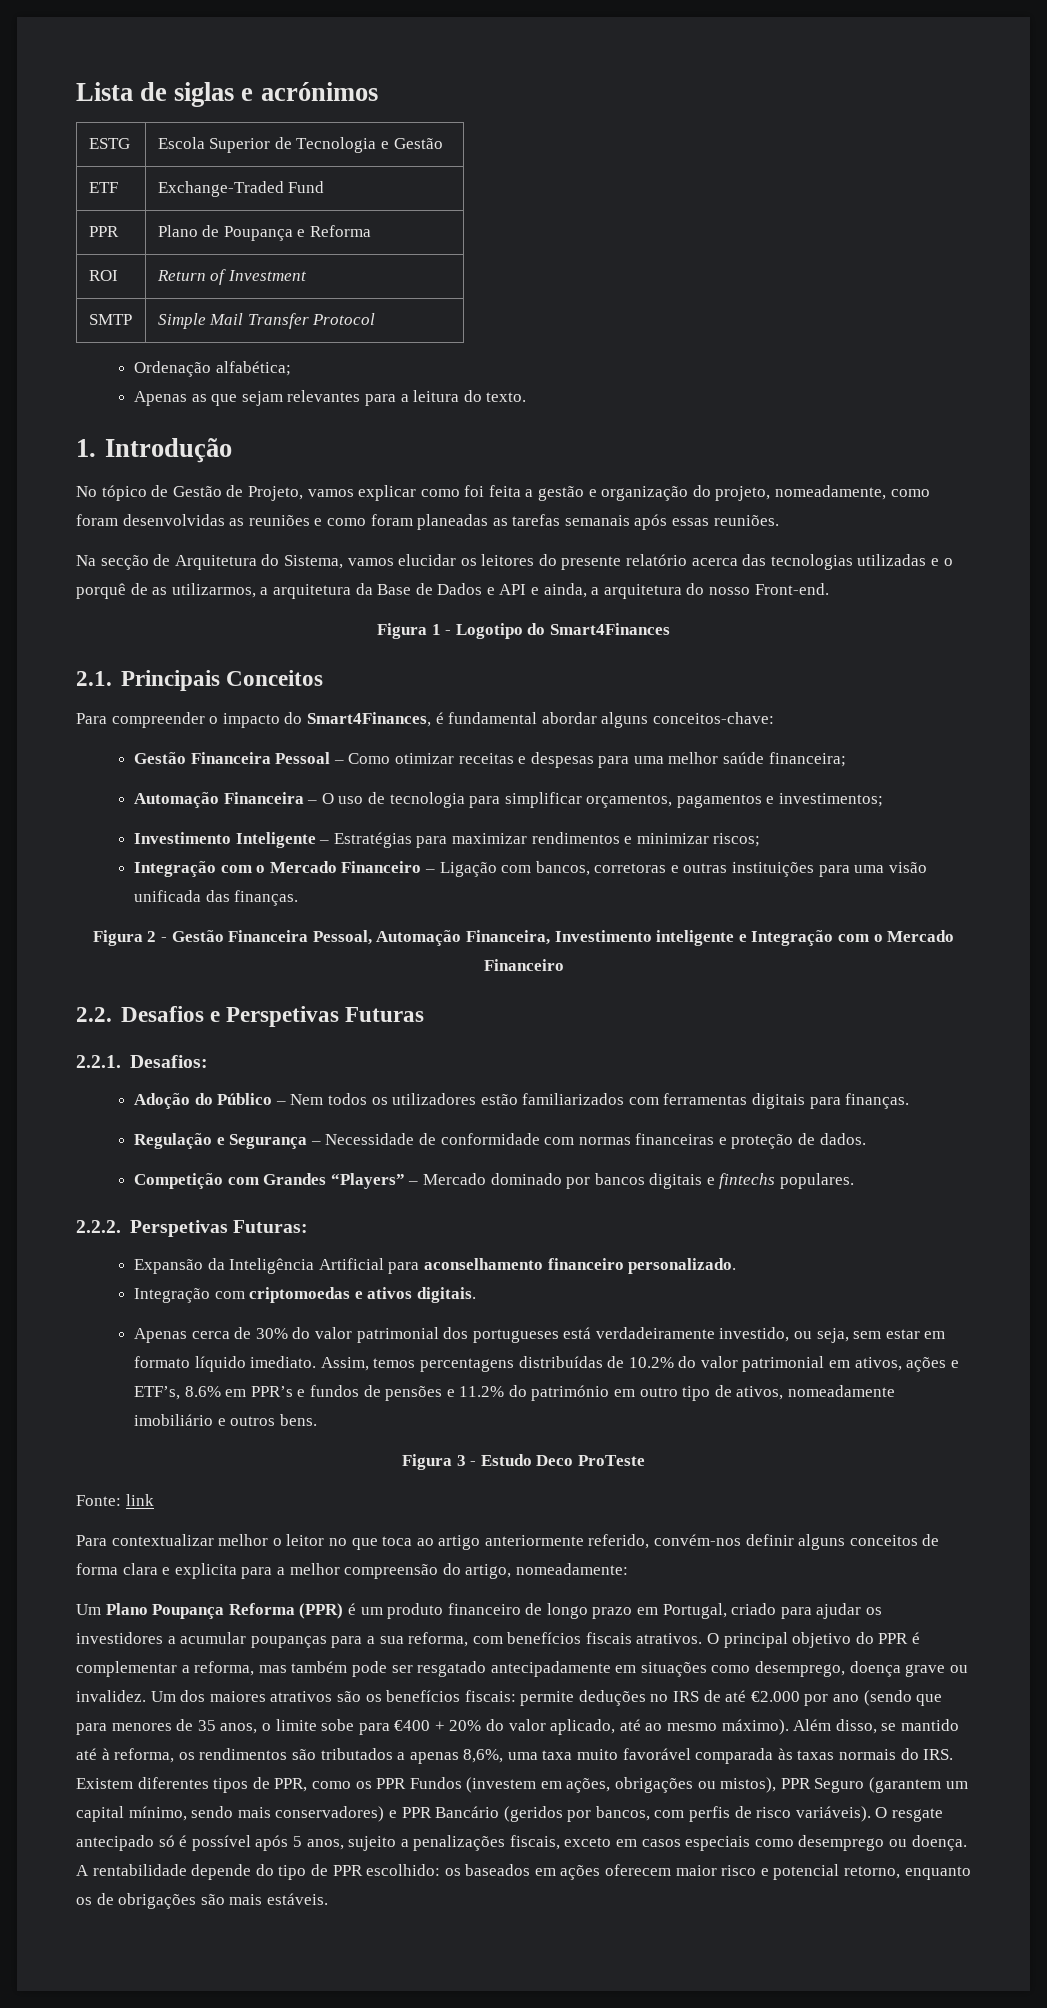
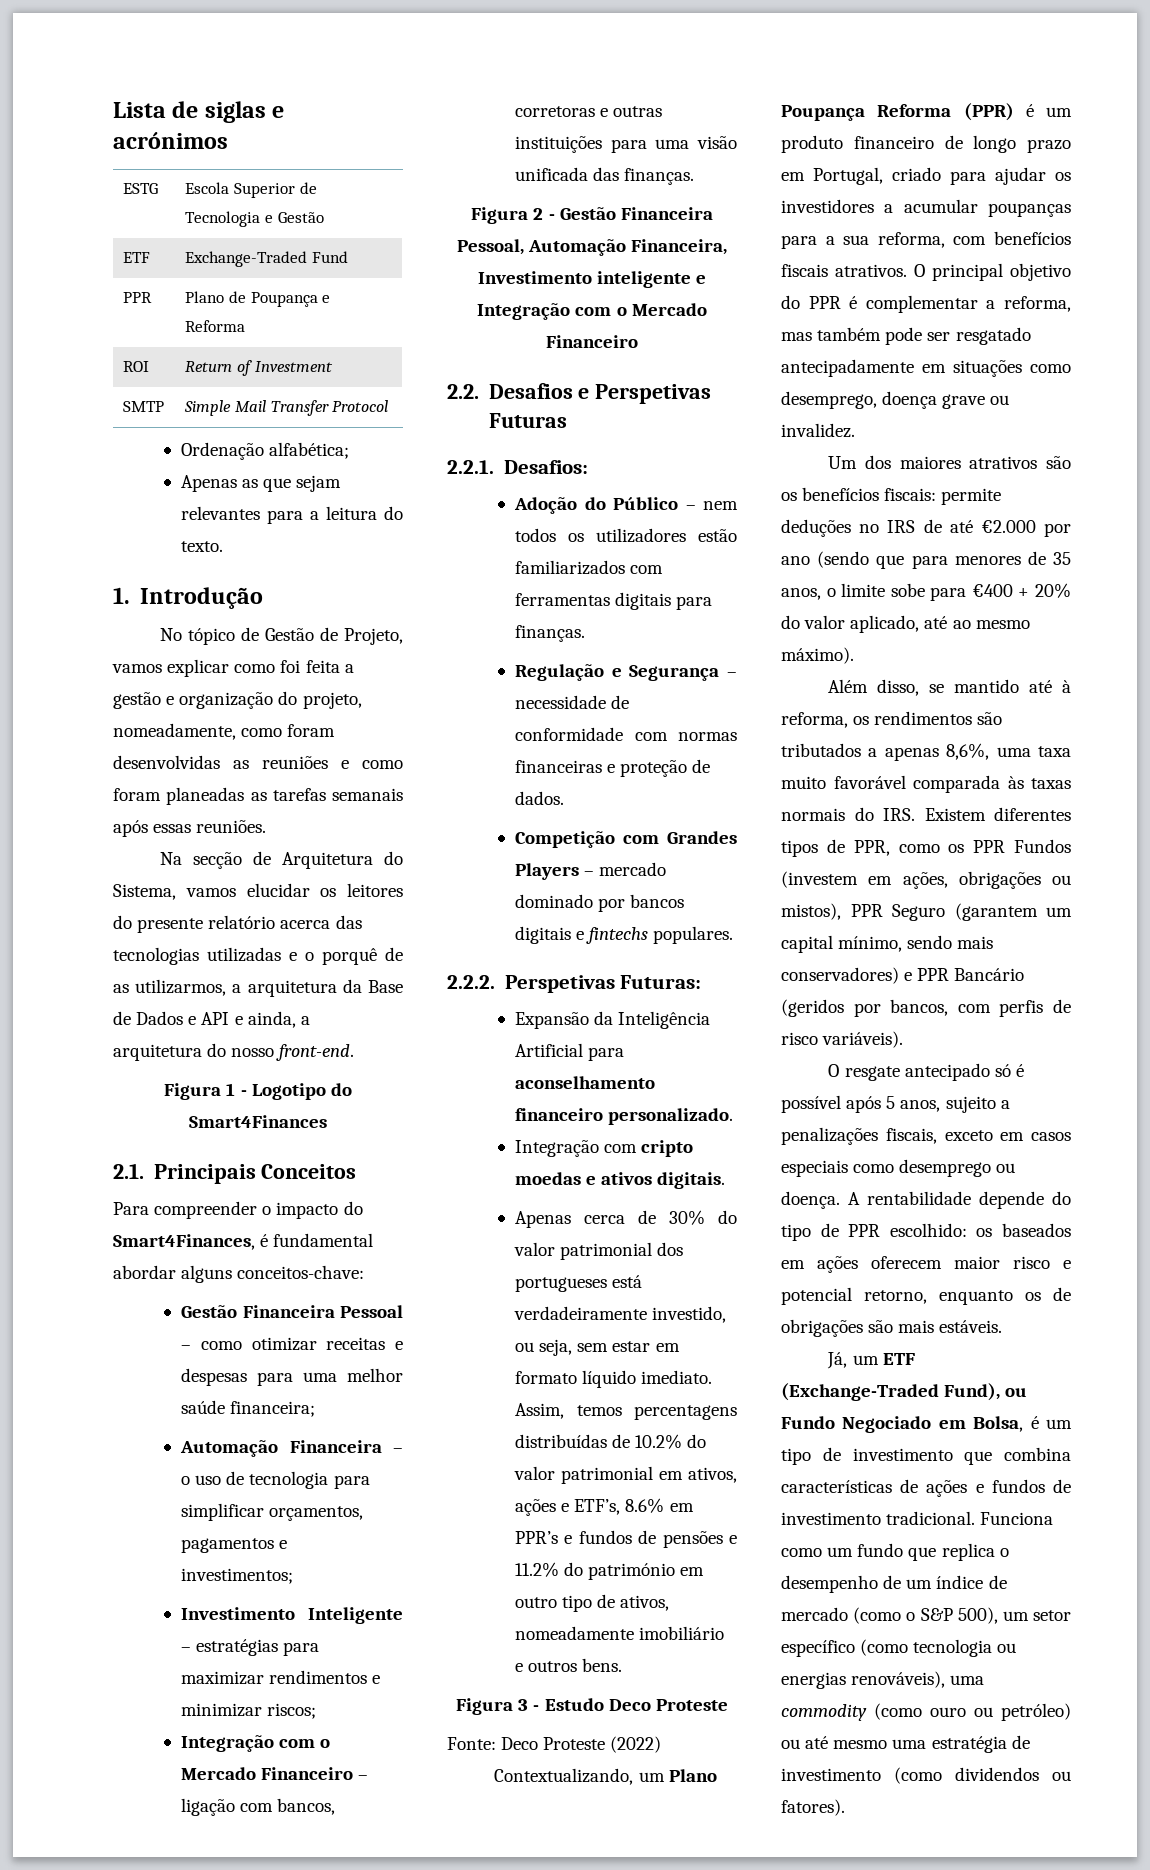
- Na secção de Arquitetura do Sistema, vamos elucidar os leitores do presente relatório acerca das tecnologias utilizadas e o porquê de as utilizarmos, a arquitetura da Base de Dados e API e ainda, a arquitetura do nosso Front-end.
+ Na secção de Arquitetura do Sistema, vamos elucidar os leitores do presente relatório acerca das tecnologias utilizadas e o porquê de as utilizarmos, a arquitetura da Base de Dados e API e ainda, a arquitetura do nosso front-end.
- Gestão Financeira Pessoal – Como otimizar receitas e despesas para uma melhor saúde financeira;
+ Gestão Financeira Pessoal – como otimizar receitas e despesas para uma melhor saúde financeira;
- Automação Financeira – O uso de tecnologia para simplificar orçamentos, pagamentos e investimentos;
+ Automação Financeira – o uso de tecnologia para simplificar orçamentos, pagamentos e investimentos;
- Investimento Inteligente – Estratégias para maximizar rendimentos e minimizar riscos;
+ Investimento Inteligente – estratégias para maximizar rendimentos e minimizar riscos;
- Integração com o Mercado Financeiro – Ligação com bancos, corretoras e outras instituições para uma visão unificada das finanças.
+ Integração com o Mercado Financeiro – ligação com bancos, corretoras e outras instituições para uma visão unificada das finanças.
- Adoção do Público – Nem todos os utilizadores estão familiarizados com ferramentas digitais para finanças.
+ Adoção do Público – nem todos os utilizadores estão familiarizados com ferramentas digitais para finanças.
- Regulação e Segurança – Necessidade de conformidade com normas financeiras e proteção de dados.
+ Regulação e Segurança – necessidade de conformidade com normas financeiras e proteção de dados.
- Competição com Grandes “Players” – Mercado dominado por bancos digitais e fintechs populares.
+ Competição com Grandes Players – mercado dominado por bancos digitais e fintechs populares.
- Integração com criptomoedas e ativos digitais.
+ Integração com cripto moedas e ativos digitais.
- Figura 3 - Estudo Deco ProTeste
+ Figura 3 - Estudo Deco Proteste
- Fonte: link
- Para contextualizar melhor o leitor no que toca ao artigo anteriormente referido, convém-nos definir alguns conceitos de forma clara e explicita para a melhor compreensão do artigo, nomeadamente:
- Um Plano Poupança Reforma (PPR) é um produto financeiro de longo prazo em Portugal, criado para ajudar os investidores a acumular poupanças para a sua reforma, com benefícios fiscais atrativos.
+ Fonte: Deco Proteste (2022)
+ Contextualizando, um Plano Poupança Reforma (PPR) é um produto financeiro de longo prazo em Portugal, criado para ajudar os investidores a acumular poupanças para a sua reforma, com benefícios fiscais atrativos.
- O principal objetivo do PPR é complementar a reforma, mas também pode ser resgatado antecipadamente em situações como desemprego, doença grave ou invalidez. Um dos maiores atrativos são os benefícios fiscais:
+ O principal objetivo do PPR é complementar a reforma, mas também pode ser resgatado antecipadamente em situações como desemprego, doença grave ou invalidez.
+ Um dos maiores atrativos são os benefícios fiscais:
- permite deduções no IRS de até €2.000 por ano (sendo que para menores de 35 anos, o limite sobe para €400 + 20% do valor aplicado, até ao mesmo máximo). Além disso, se mantido até à reforma, os rendimentos são tributados a apenas 8,6%, uma taxa muito favorável comparada às taxas normais do IRS. Existem diferentes tipos de PPR, como os PPR Fundos (investem em ações, obrigações ou mistos), PPR Seguro (garantem um capital mínimo, sendo mais conservadores) e PPR Bancário (geridos por bancos, com perfis de risco variáveis). O resgate antecipado só é possível após 5 anos, sujeito a penalizações fiscais, exceto em casos especiais como desemprego ou doença.
+ permite deduções no IRS de até €2.000 por ano (sendo que para menores de 35 anos, o limite sobe para €400 + 20% do valor aplicado, até ao mesmo máximo).
+ Além disso, se mantido até à reforma, os rendimentos são tributados a apenas 8,6%, uma taxa muito favorável comparada às taxas normais do IRS. Existem diferentes tipos de PPR, como os PPR Fundos (investem em ações, obrigações ou mistos), PPR Seguro (garantem um capital mínimo, sendo mais conservadores) e PPR Bancário (geridos por bancos, com perfis de risco variáveis).
+ O resgate antecipado só é possível após 5 anos, sujeito a penalizações fiscais, exceto em casos especiais como desemprego ou doença.
+ Já, um ETF (Exchange-Traded Fund), ou Fundo Negociado em Bolsa, é um tipo de investimento que combina características de ações e fundos de investimento tradicional. Funciona como um fundo que replica o desempenho de um índice de mercado (como o S&P 500), um setor específico (como tecnologia ou energias renováveis), uma commodity (como ouro ou petróleo) ou até mesmo uma estratégia de investimento (como dividendos ou fatores).

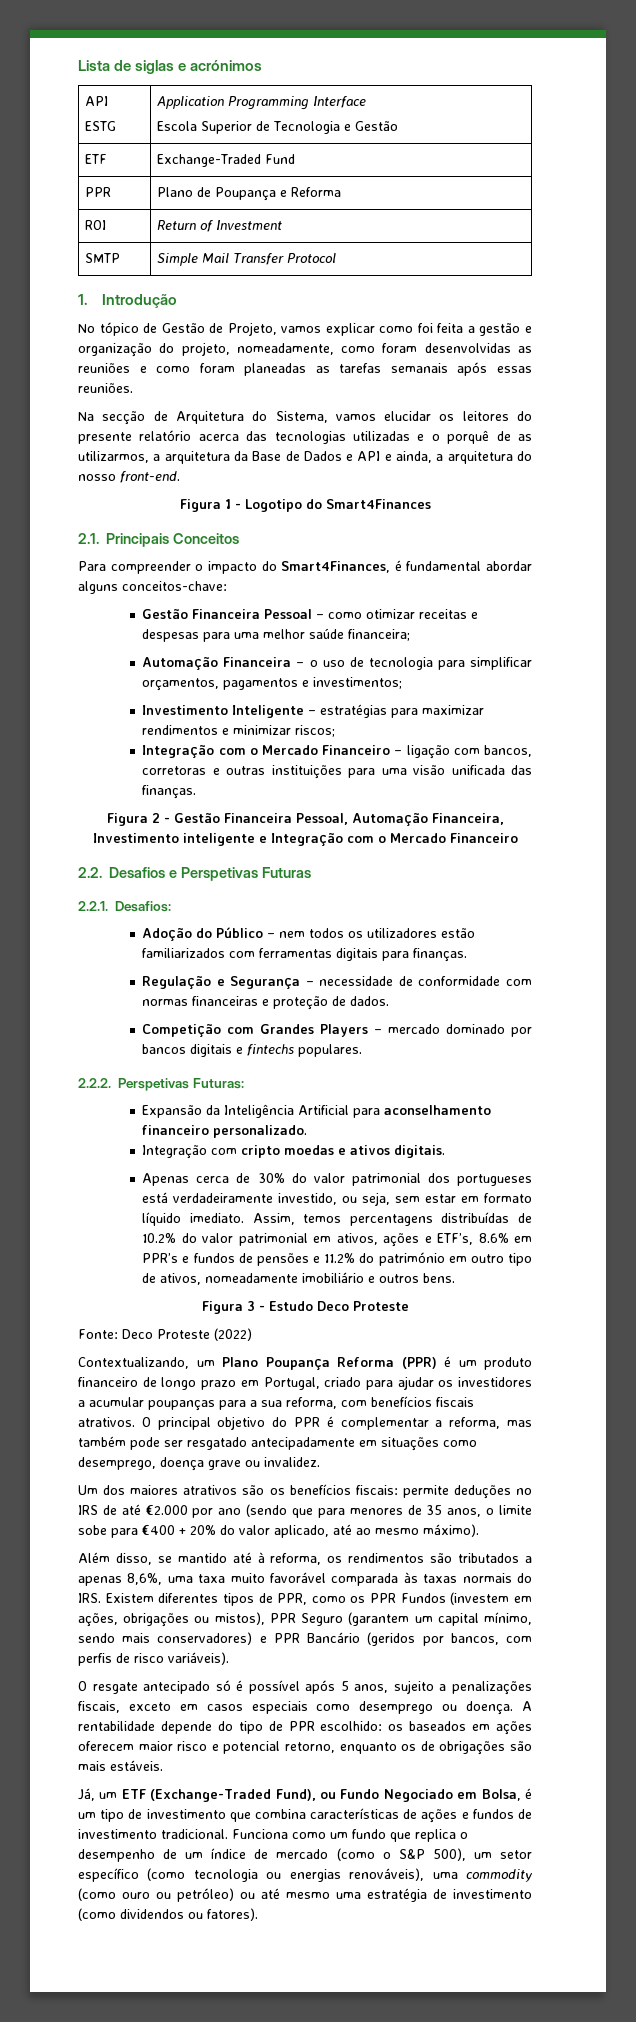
  Lista de siglas e acrónimos
- ESTG | Escola Superior de Tecnologia e Gestão
+ API
+ ESTG | Application Programming Interface
+ Escola Superior de Tecnologia e Gestão
- Ordenação alfabética;
- Apenas as que sejam relevantes para a leitura do texto.

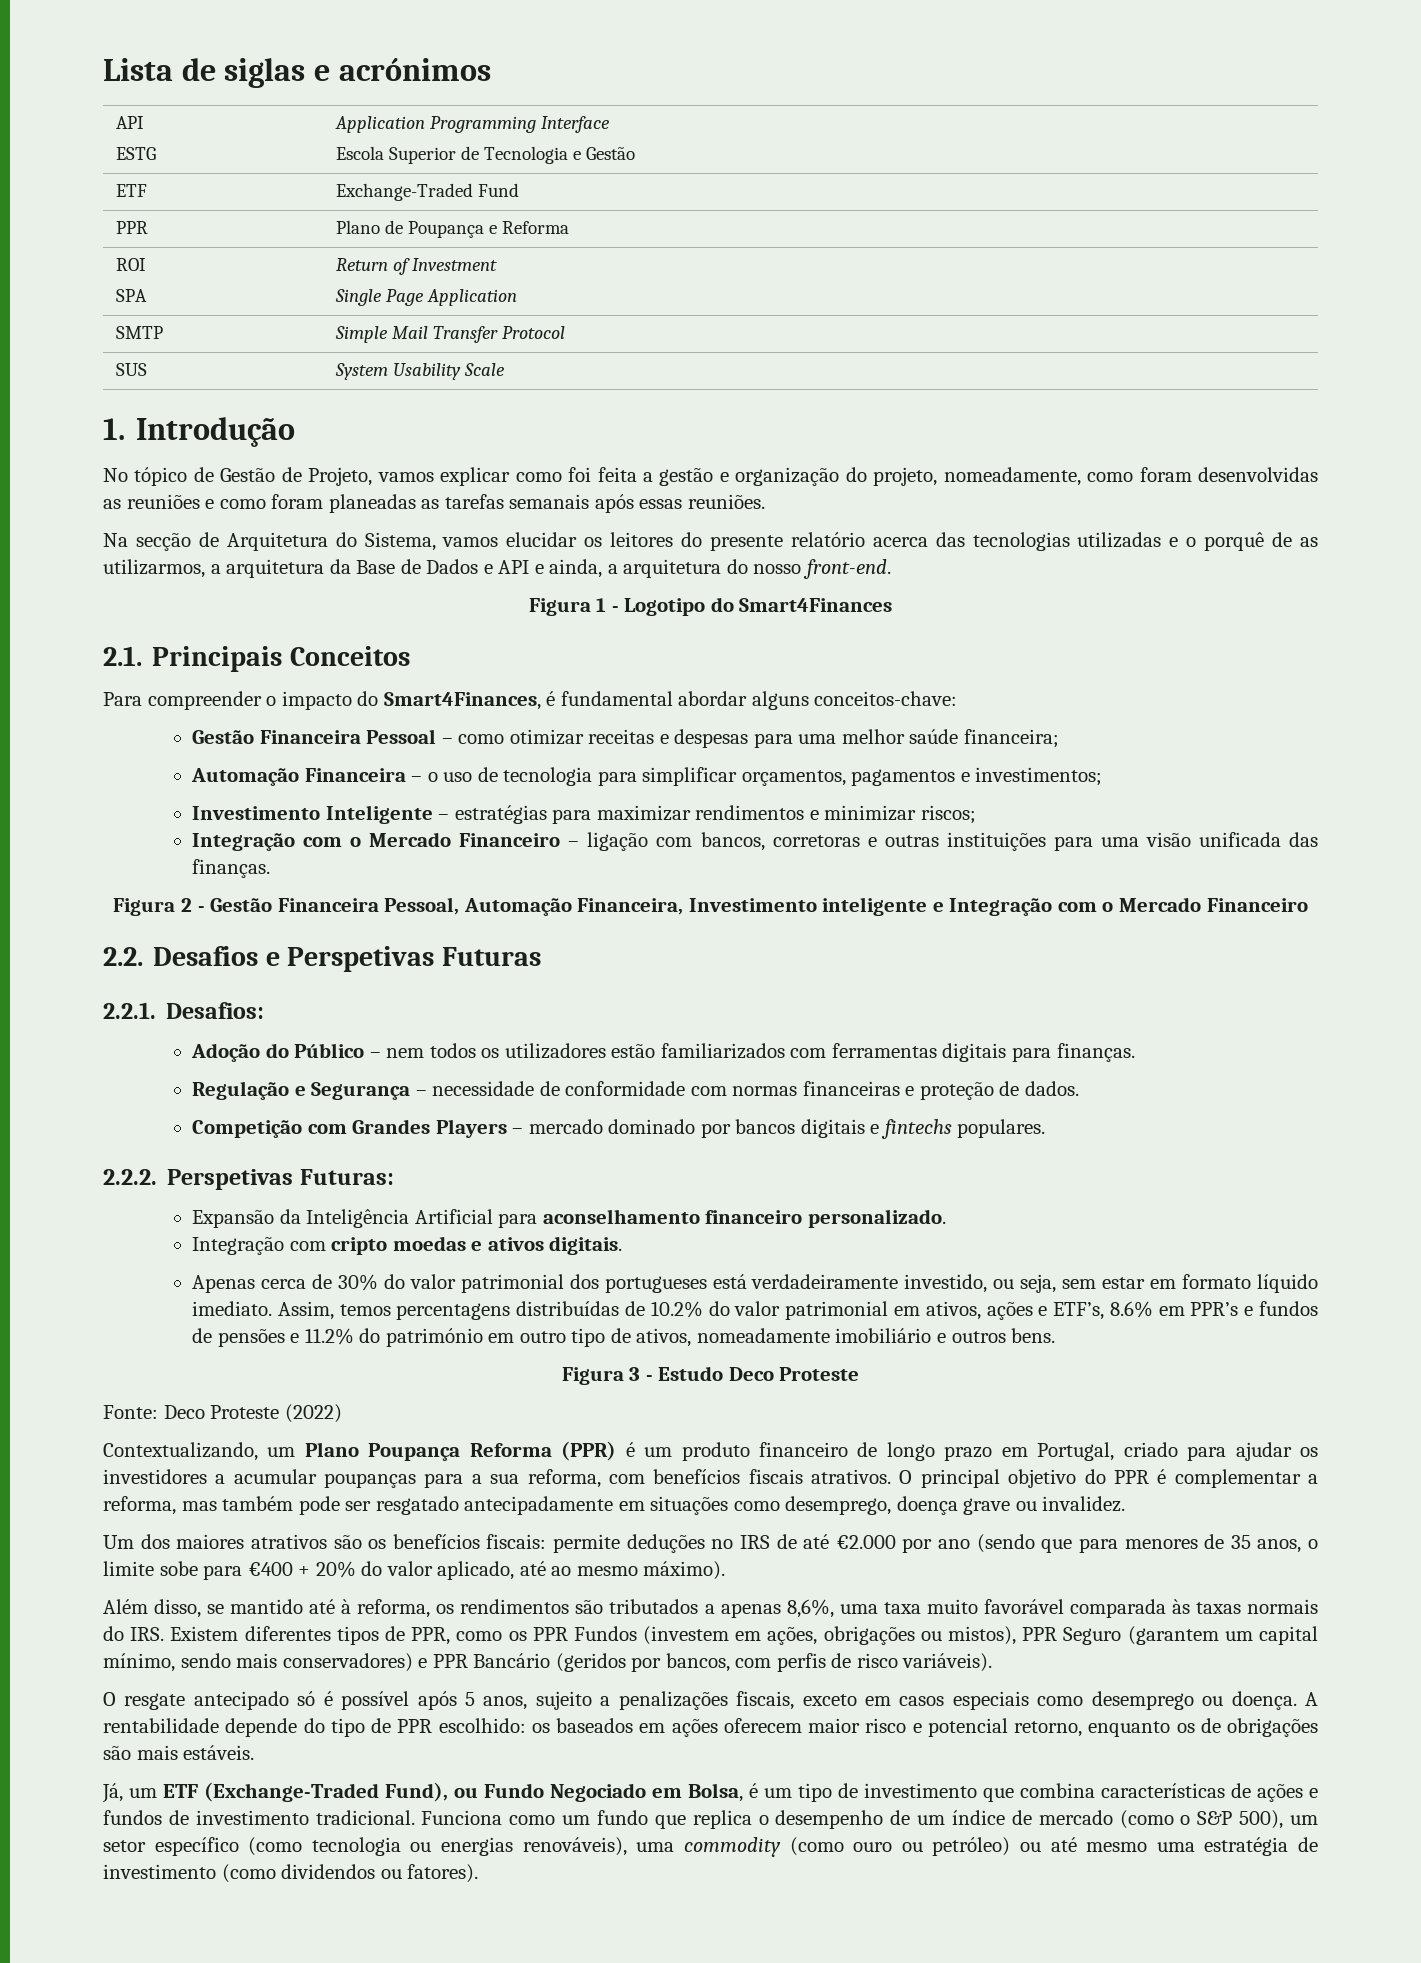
- ROI | Return of Investment
+ ROI
+ SPA | Return of Investment
+ Single Page Application
+ SUS | System Usability Scale

